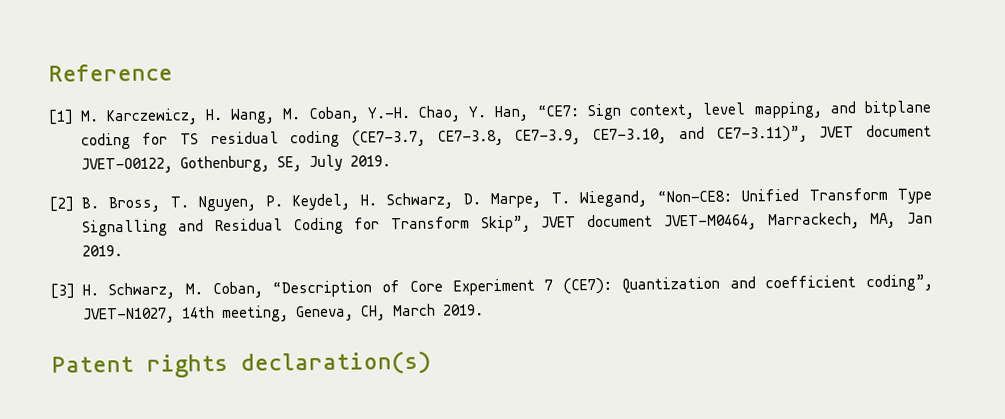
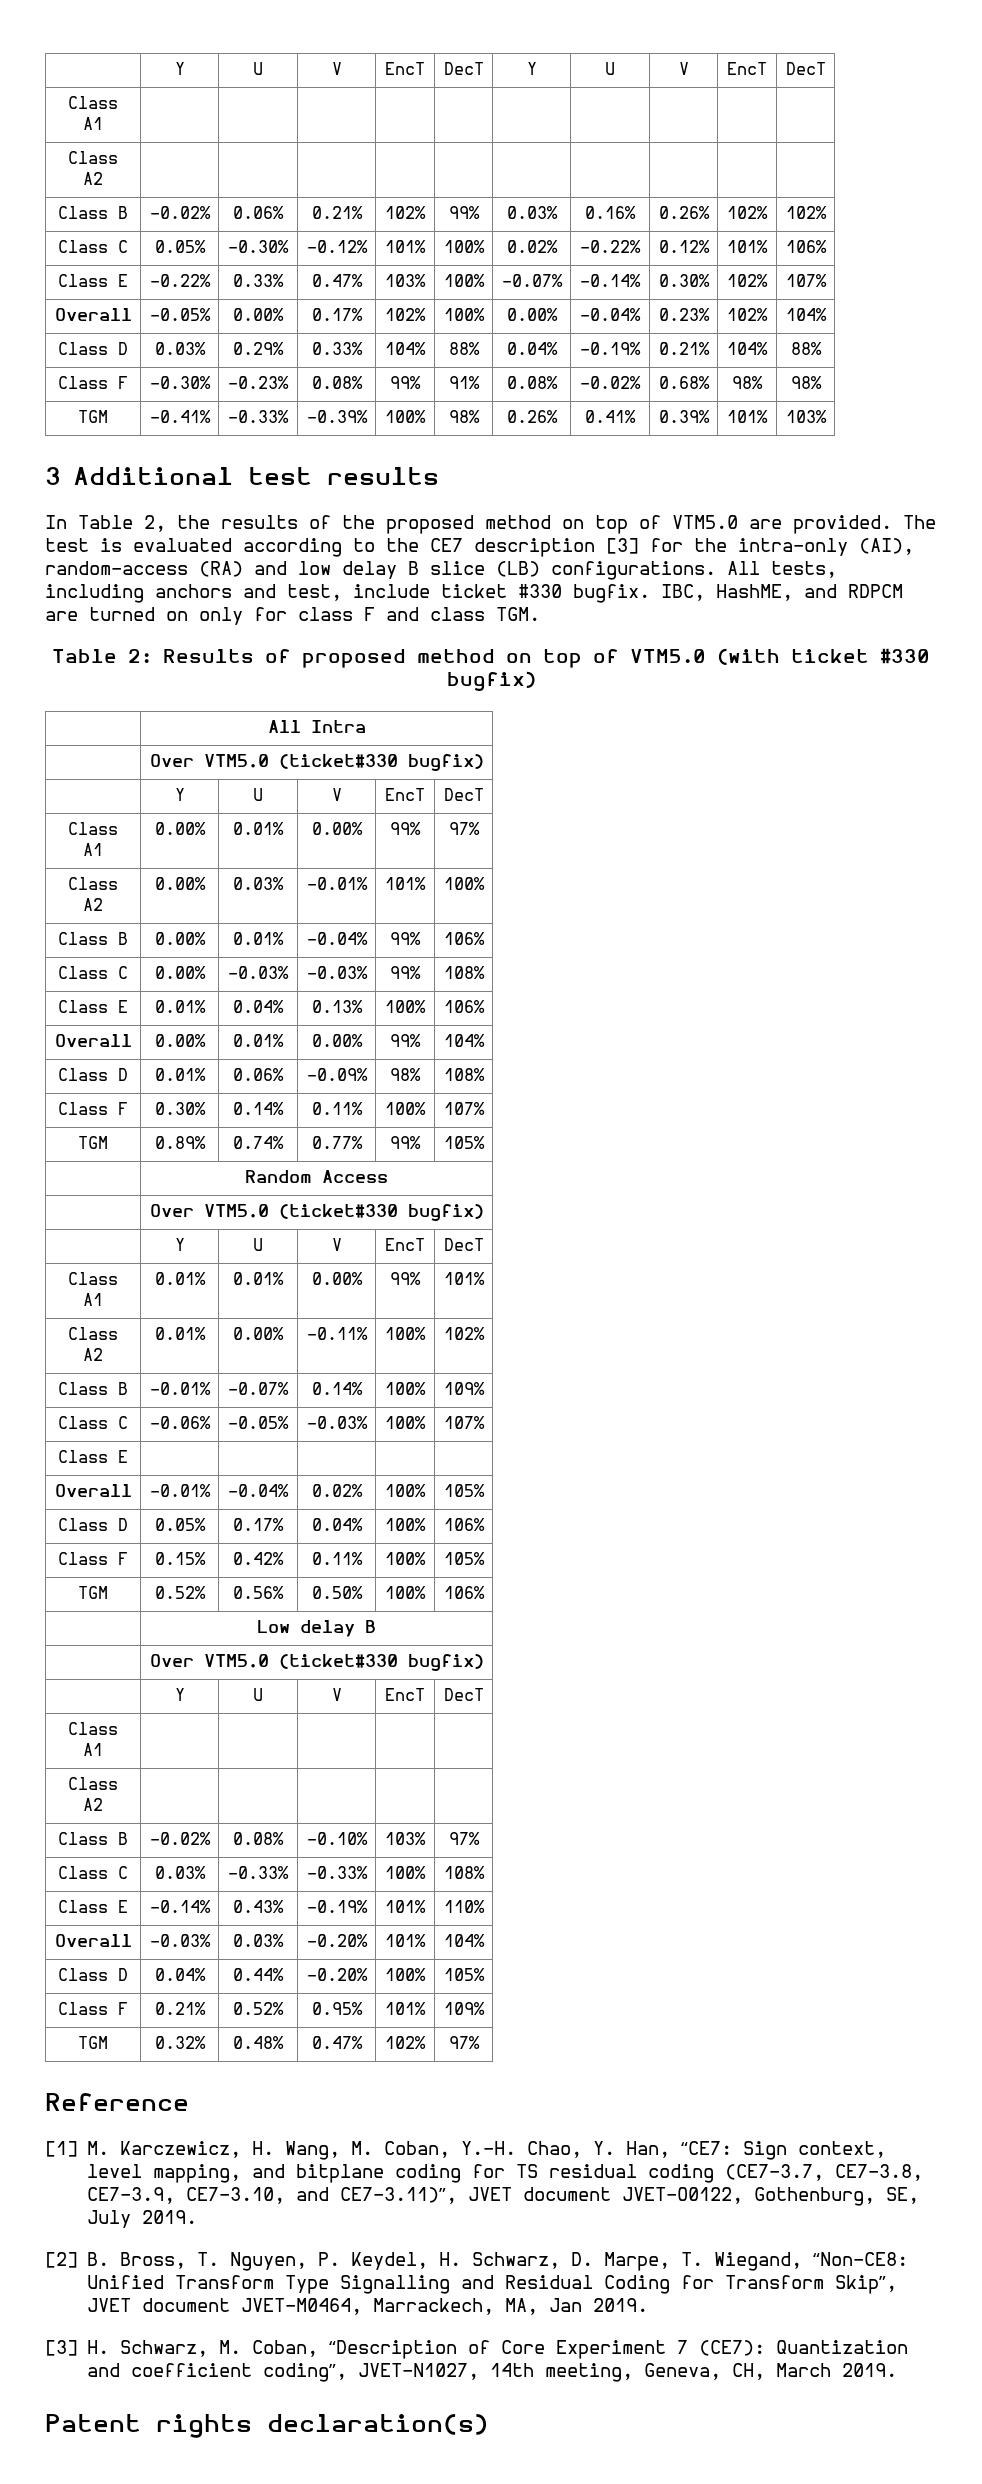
+ | Y | U | V | EncT | DecT | Y | U | V | EncT | DecT
+ Class A1 | | | | | | | | | |
+ Class A2 | | | | | | | | | |
+ Class B | -0.02% | 0.06% | 0.21% | 102% | 99% | 0.03% | 0.16% | 0.26% | 102% | 102%
+ Class C | 0.05% | -0.30% | -0.12% | 101% | 100% | 0.02% | -0.22% | 0.12% | 101% | 106%
+ Class E | -0.22% | 0.33% | 0.47% | 103% | 100% | -0.07% | -0.14% | 0.30% | 102% | 107%
+ Overall | -0.05% | 0.00% | 0.17% | 102% | 100% | 0.00% | -0.04% | 0.23% | 102% | 104%
+ Class D | 0.03% | 0.29% | 0.33% | 104% | 88% | 0.04% | -0.19% | 0.21% | 104% | 88%
+ Class F | -0.30% | -0.23% | 0.08% | 99% | 91% | 0.08% | -0.02% | 0.68% | 98% | 98%
+ TGM | -0.41% | -0.33% | -0.39% | 100% | 98% | 0.26% | 0.41% | 0.39% | 101% | 103%
+ 3 Additional test results
+ In Table 2, the results of the proposed method on top of VTM5.0 are provided. The test is evaluated according to the CE7 description [3] for the intra-only (AI), random-access (RA) and low delay B slice (LB) configurations. All tests, including anchors and test, include ticket #330 bugfix. IBC, HashME, and RDPCM are turned on only for class F and class TGM.
+ Table 2: Results of proposed method on top of VTM5.0 (with ticket #330 bugfix)
+ | All Intra
+ | Over VTM5.0 (ticket#330 bugfix)
+ | Y | U | V | EncT | DecT
+ Class A1 | 0.00% | 0.01% | 0.00% | 99% | 97%
+ Class A2 | 0.00% | 0.03% | -0.01% | 101% | 100%
+ Class B | 0.00% | 0.01% | -0.04% | 99% | 106%
+ Class C | 0.00% | -0.03% | -0.03% | 99% | 108%
+ Class E | 0.01% | 0.04% | 0.13% | 100% | 106%
+ Overall | 0.00% | 0.01% | 0.00% | 99% | 104%
+ Class D | 0.01% | 0.06% | -0.09% | 98% | 108%
+ Class F | 0.30% | 0.14% | 0.11% | 100% | 107%
+ TGM | 0.89% | 0.74% | 0.77% | 99% | 105%
+ | Random Access
+ | Over VTM5.0 (ticket#330 bugfix)
+ | Y | U | V | EncT | DecT
+ Class A1 | 0.01% | 0.01% | 0.00% | 99% | 101%
+ Class A2 | 0.01% | 0.00% | -0.11% | 100% | 102%
+ Class B | -0.01% | -0.07% | 0.14% | 100% | 109%
+ Class C | -0.06% | -0.05% | -0.03% | 100% | 107%
+ Class E | | | | |
+ Overall | -0.01% | -0.04% | 0.02% | 100% | 105%
+ Class D | 0.05% | 0.17% | 0.04% | 100% | 106%
+ Class F | 0.15% | 0.42% | 0.11% | 100% | 105%
+ TGM | 0.52% | 0.56% | 0.50% | 100% | 106%
+ | Low delay B
+ | Over VTM5.0 (ticket#330 bugfix)
+ | Y | U | V | EncT | DecT
+ Class A1 | | | | |
+ Class A2 | | | | |
+ Class B | -0.02% | 0.08% | -0.10% | 103% | 97%
+ Class C | 0.03% | -0.33% | -0.33% | 100% | 108%
+ Class E | -0.14% | 0.43% | -0.19% | 101% | 110%
+ Overall | -0.03% | 0.03% | -0.20% | 101% | 104%
+ Class D | 0.04% | 0.44% | -0.20% | 100% | 105%
+ Class F | 0.21% | 0.52% | 0.95% | 101% | 109%
+ TGM | 0.32% | 0.48% | 0.47% | 102% | 97%

